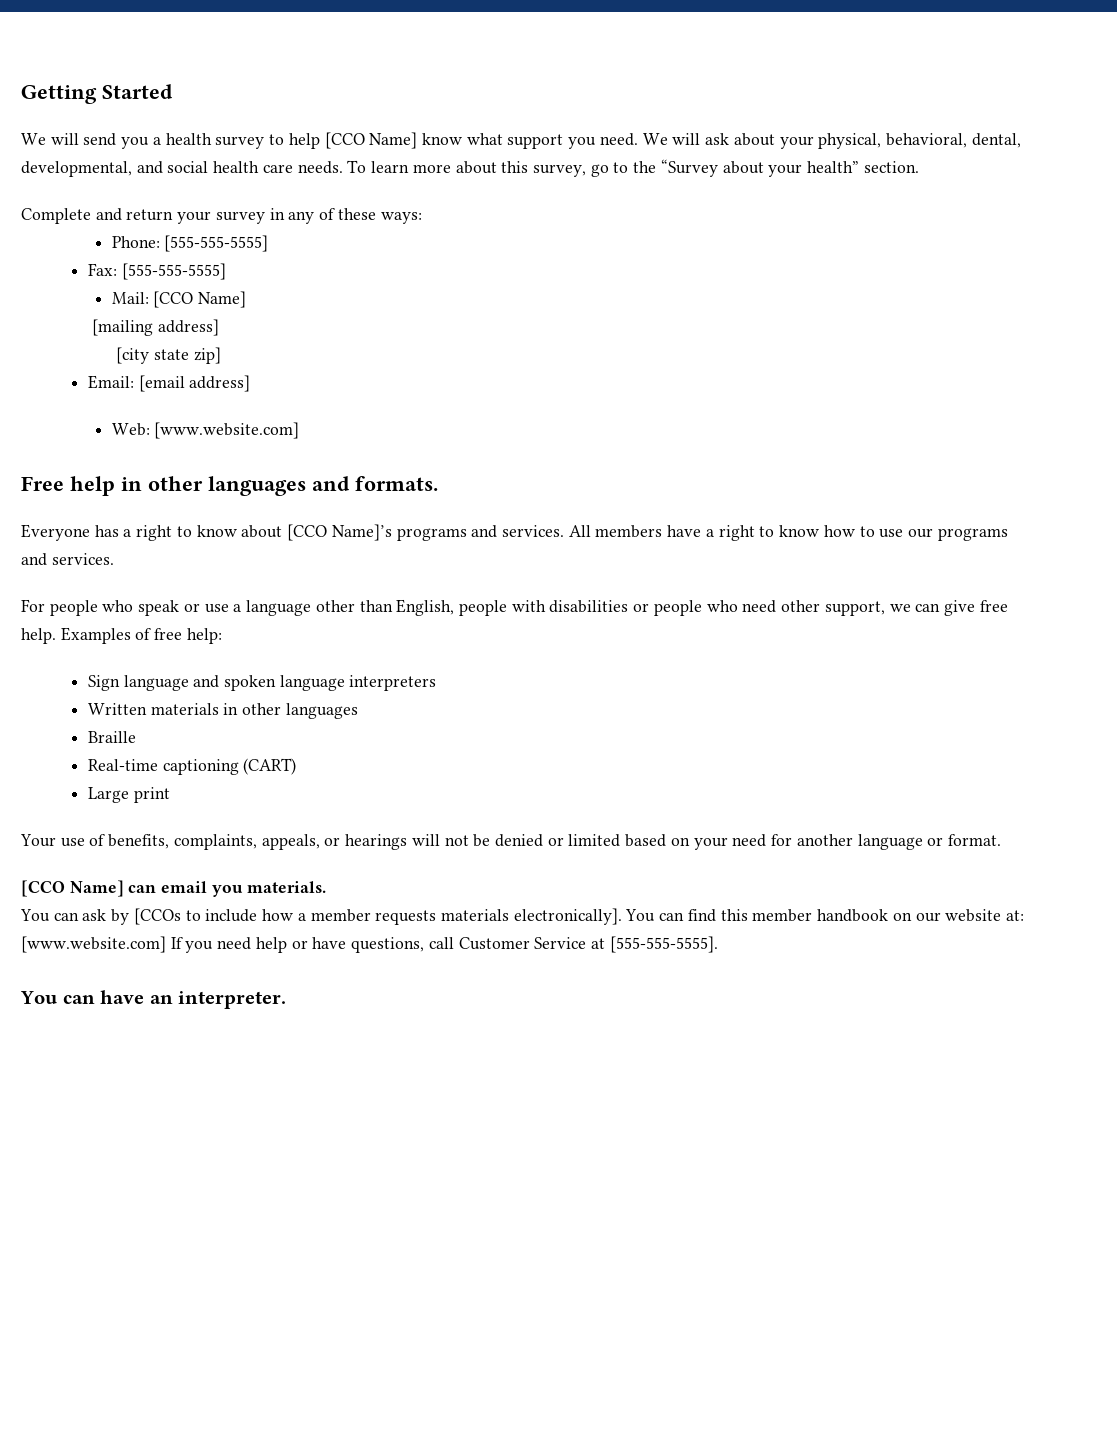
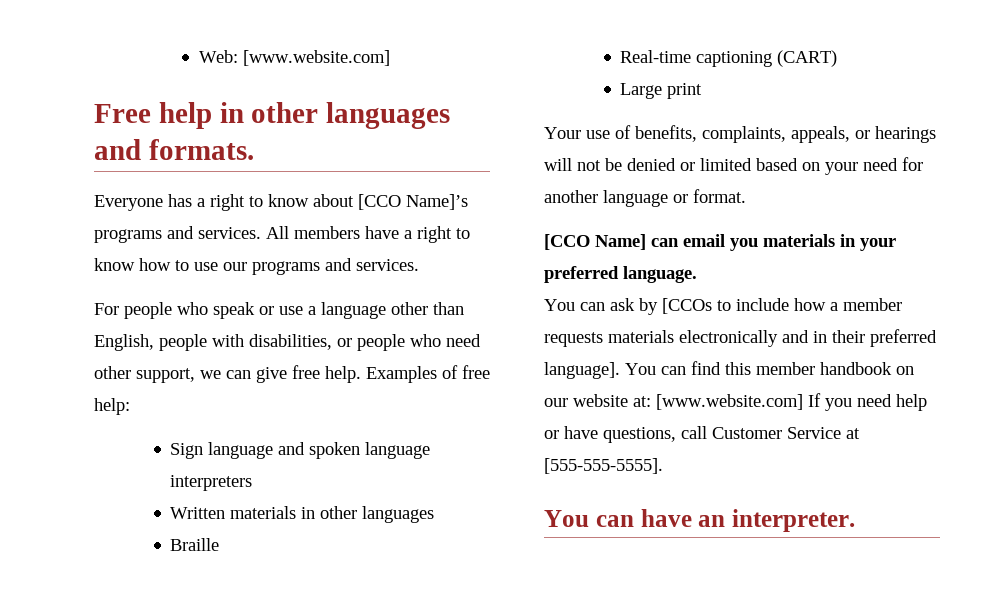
- Getting Started
- We will send you a health survey to help [CCO Name] know what support you need. We will ask about your physical, behavioral, dental, developmental, and social health care needs. To learn more about this survey, go to the “Survey about your health” section.
- Complete and return your survey in any of these ways:
- Phone: [555-555-5555]
- Fax: [555-555-5555]
- Mail: [CCO Name]
- [mailing address]
- [city state zip]
- Email: [email address]
- For people who speak or use a language other than English, people with disabilities or people who need other support, we can give free help.
+ For people who speak or use a language other than English, people with disabilities, or people who need other support, we can give free help.
- [CCO Name] can email you materials.
+ [CCO Name] can email you materials in your preferred language.
- You can ask by [CCOs to include how a member requests materials electronically].
+ You can ask by [CCOs to include how a member requests materials electronically and in their preferred language].

